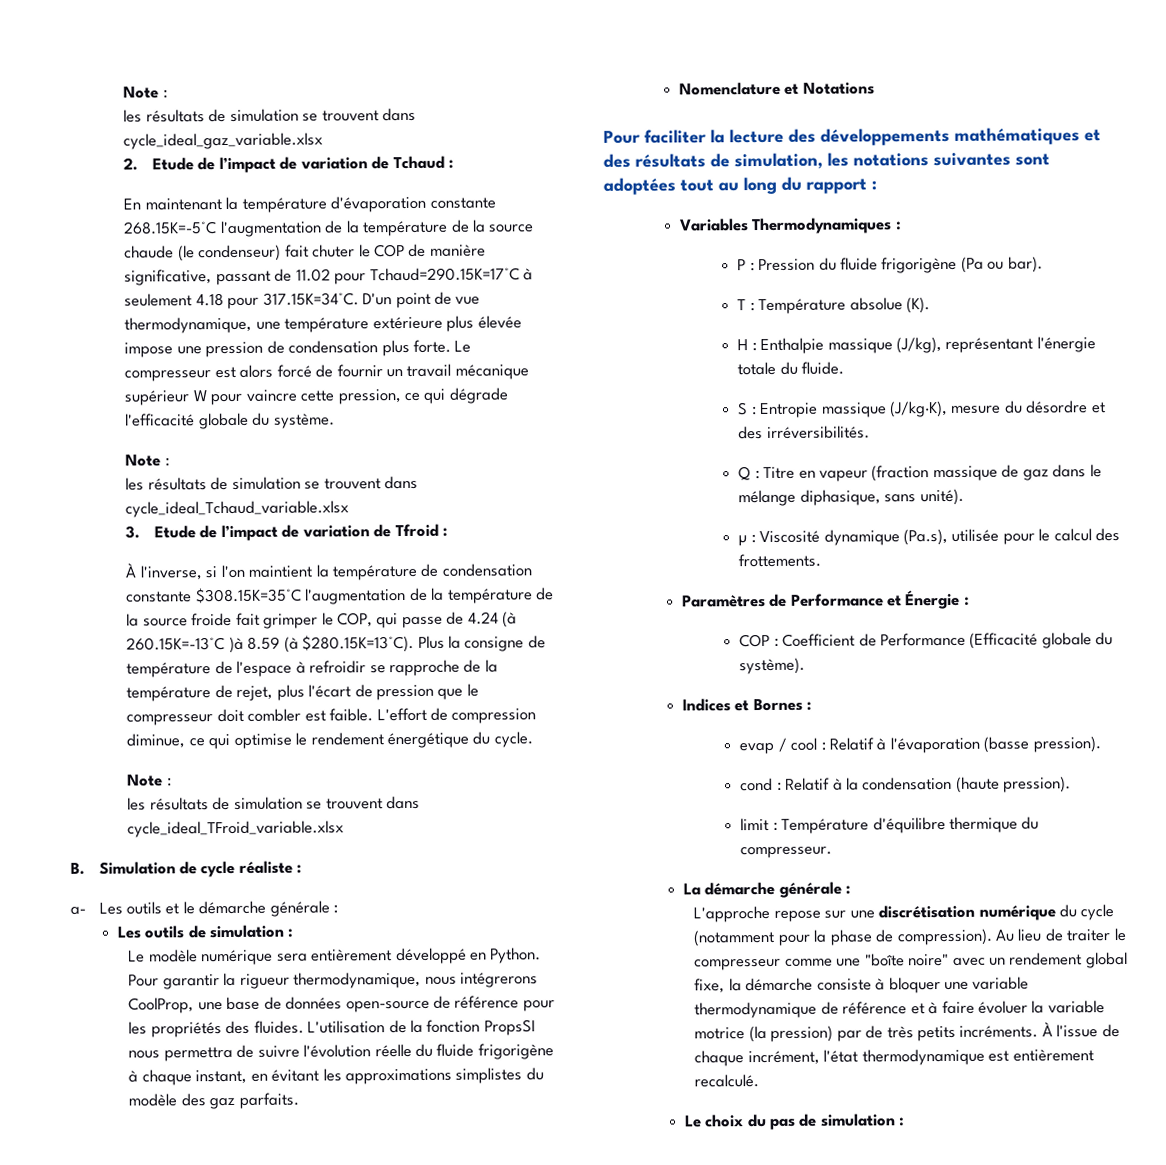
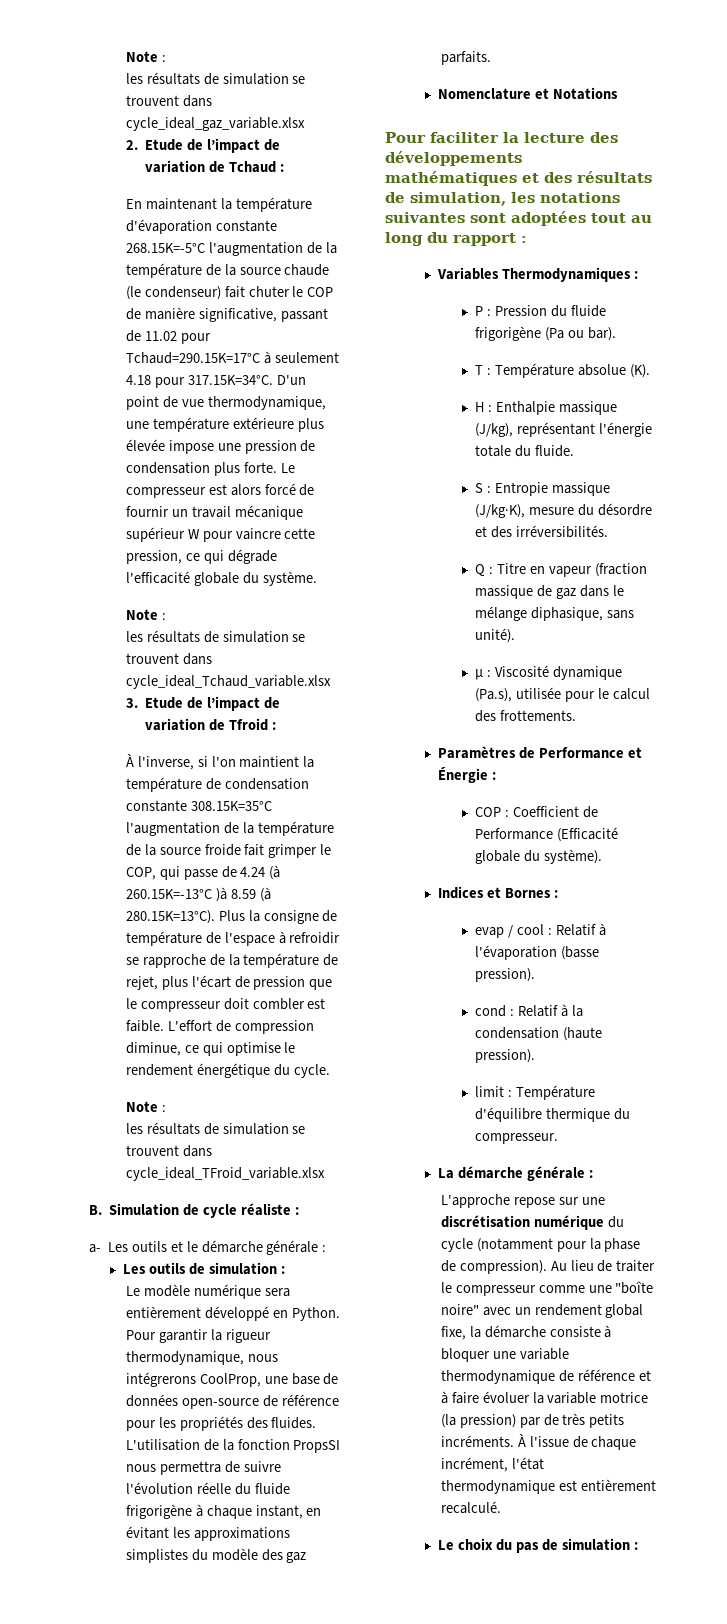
- À l'inverse, si l'on maintient la température de condensation constante $308.15K=35°C l'augmentation de la température de la source froide fait grimper le COP, qui passe de 4.24 (à 260.15K=-13°C )à 8.59 (à $280.15K=13°C). Plus la consigne de température de l'espace à refroidir se rapproche de la température de rejet, plus l'écart de pression que le compresseur doit combler est faible.
+ À l'inverse, si l'on maintient la température de condensation constante 308.15K=35°C l'augmentation de la température de la source froide fait grimper le COP, qui passe de 4.24 (à 260.15K=-13°C )à 8.59 (à 280.15K=13°C). Plus la consigne de température de l'espace à refroidir se rapproche de la température de rejet, plus l'écart de pression que le compresseur doit combler est faible.

